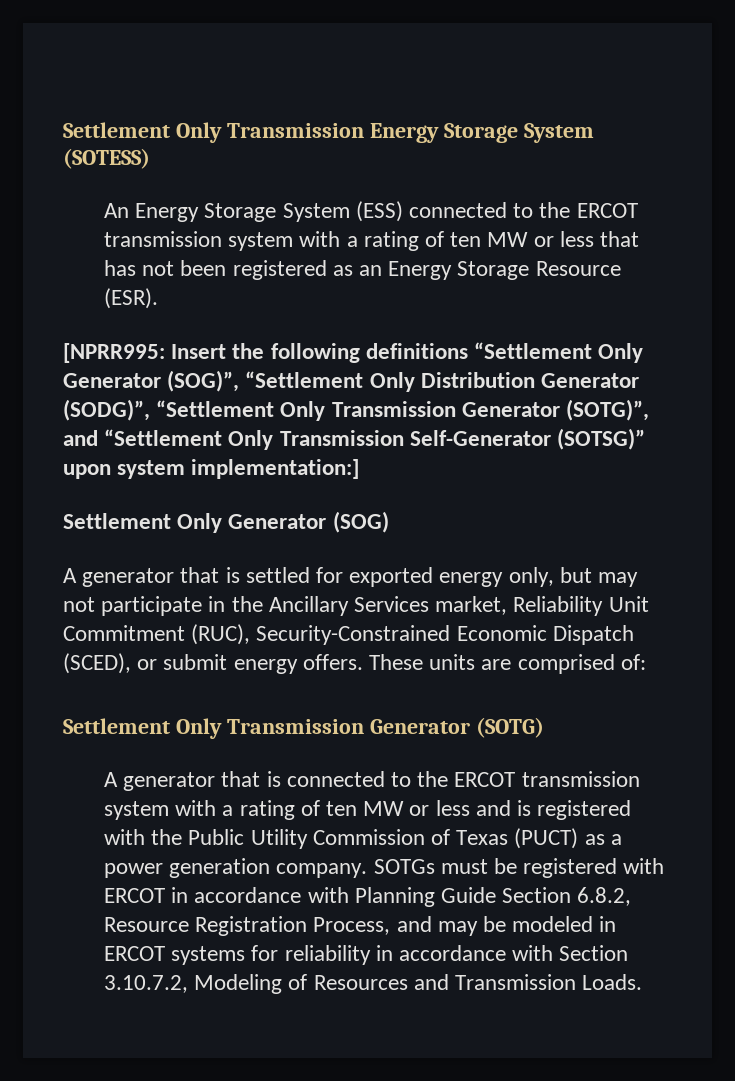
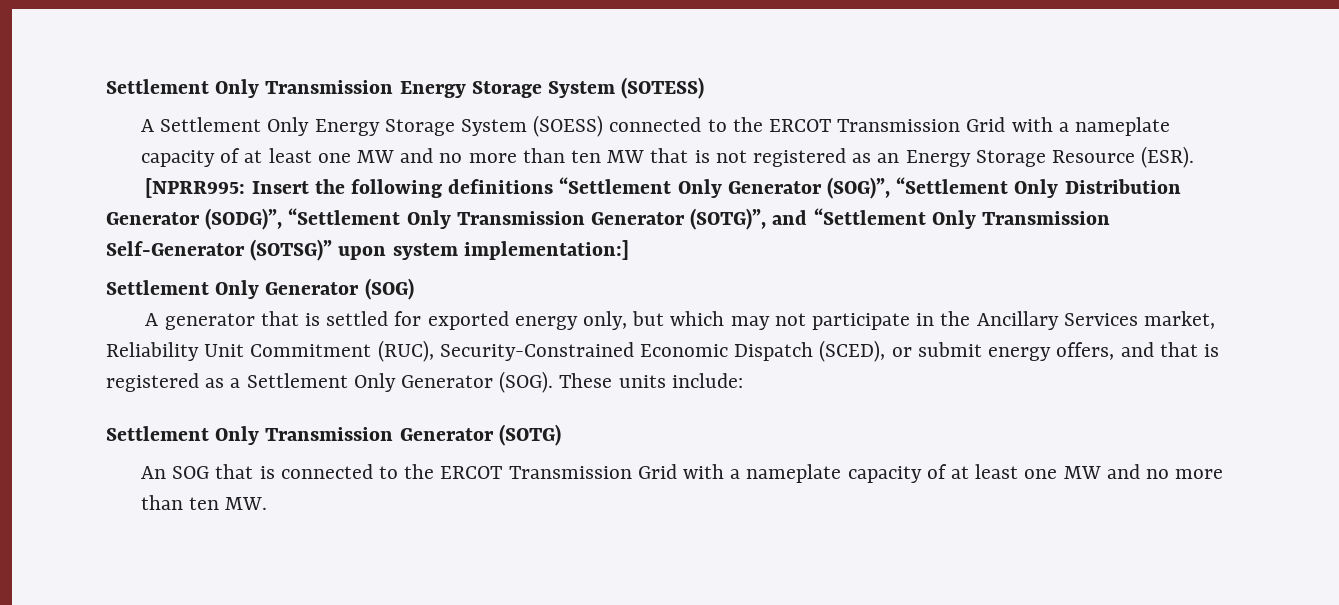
- An Energy Storage System (ESS) connected to the ERCOT transmission system with a rating of ten MW or less that has not been registered as an Energy Storage Resource (ESR).
+ A Settlement Only Energy Storage System (SOESS) connected to the ERCOT Transmission Grid with a nameplate capacity of at least one MW and no more than ten MW that is not registered as an Energy Storage Resource (ESR).
- A generator that is settled for exported energy only, but may not participate in the Ancillary Services market, Reliability Unit Commitment (RUC), Security-Constrained Economic Dispatch (SCED), or submit energy offers. These units are comprised of:
+ A generator that is settled for exported energy only, but which may not participate in the Ancillary Services market, Reliability Unit Commitment (RUC), Security-Constrained Economic Dispatch (SCED), or submit energy offers, and that is registered as a Settlement Only Generator (SOG). These units include:
- A generator that is connected to the ERCOT transmission system with a rating of ten MW or less and is registered with the Public Utility Commission of Texas (PUCT) as a power generation company. SOTGs must be registered with ERCOT in accordance with Planning Guide Section 6.8.2, Resource Registration Process, and may be modeled in ERCOT systems for reliability in accordance with Section 3.10.7.2, Modeling of Resources and Transmission Loads.
+ An SOG that is connected to the ERCOT Transmission Grid with a nameplate capacity of at least one MW and no more than ten MW.

